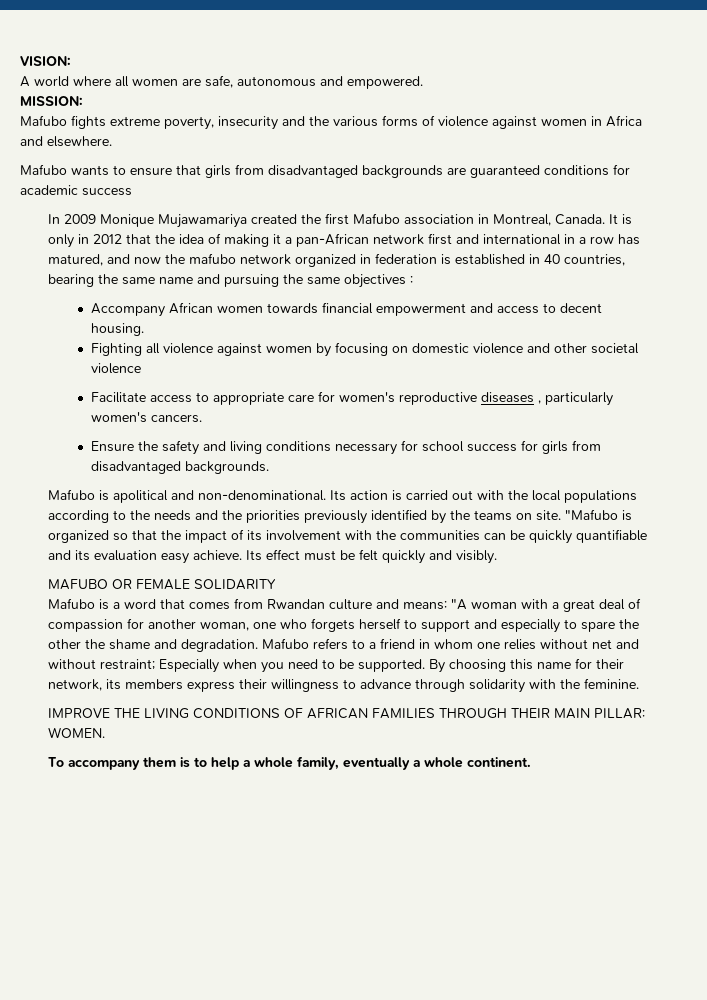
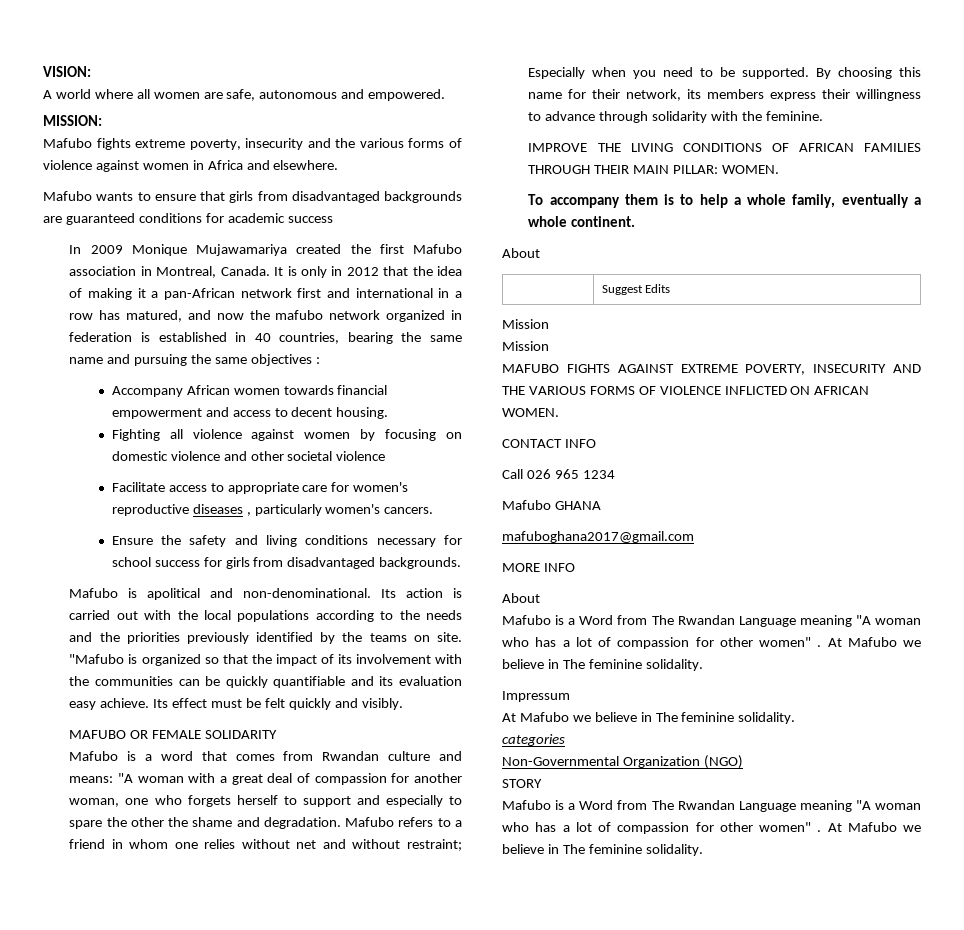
  To accompany them is to help a whole family, eventually a whole continent.
+ About
+ | Suggest Edits
+ Mission
+ Mission
+ MAFUBO FIGHTS AGAINST EXTREME POVERTY, INSECURITY AND THE VARIOUS FORMS OF VIOLENCE INFLICTED ON AFRICAN WOMEN.
+ CONTACT INFO
+ Call 026 965 1234
+ Mafubo GHANA
+ mafuboghana2017@gmail.com
+ MORE INFO
+ About
+ Mafubo is a Word from The Rwandan Language meaning "A woman who has a lot of compassion for other women" . At Mafubo we believe in The feminine solidality.
+ Impressum
+ At Mafubo we believe in The feminine solidality.
+ categories
+ Non-Governmental Organization (NGO)
+ STORY
+ Mafubo is a Word from The Rwandan Language meaning "A woman who has a lot of compassion for other women" . At Mafubo we believe in The feminine solidality.

